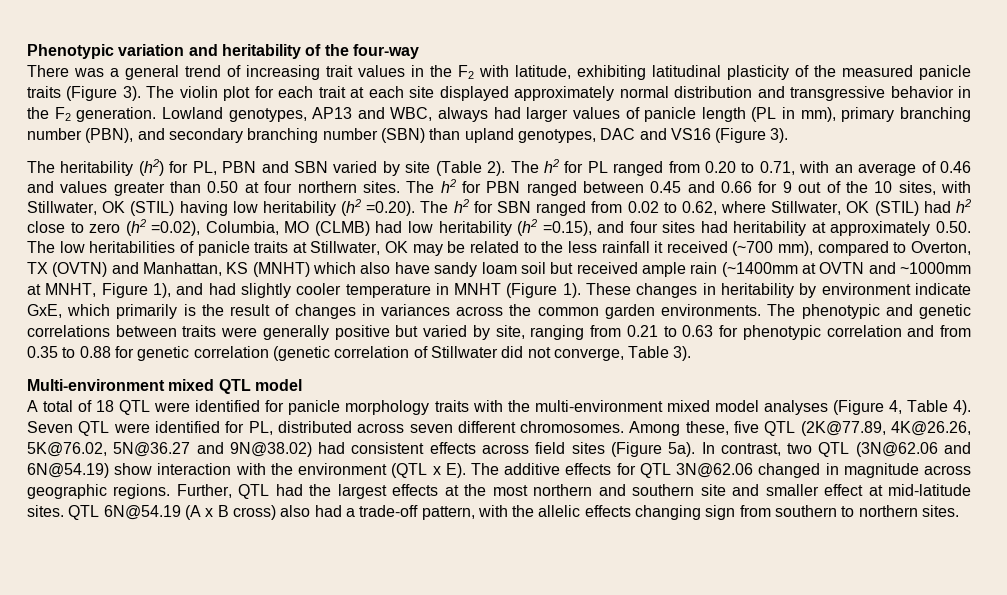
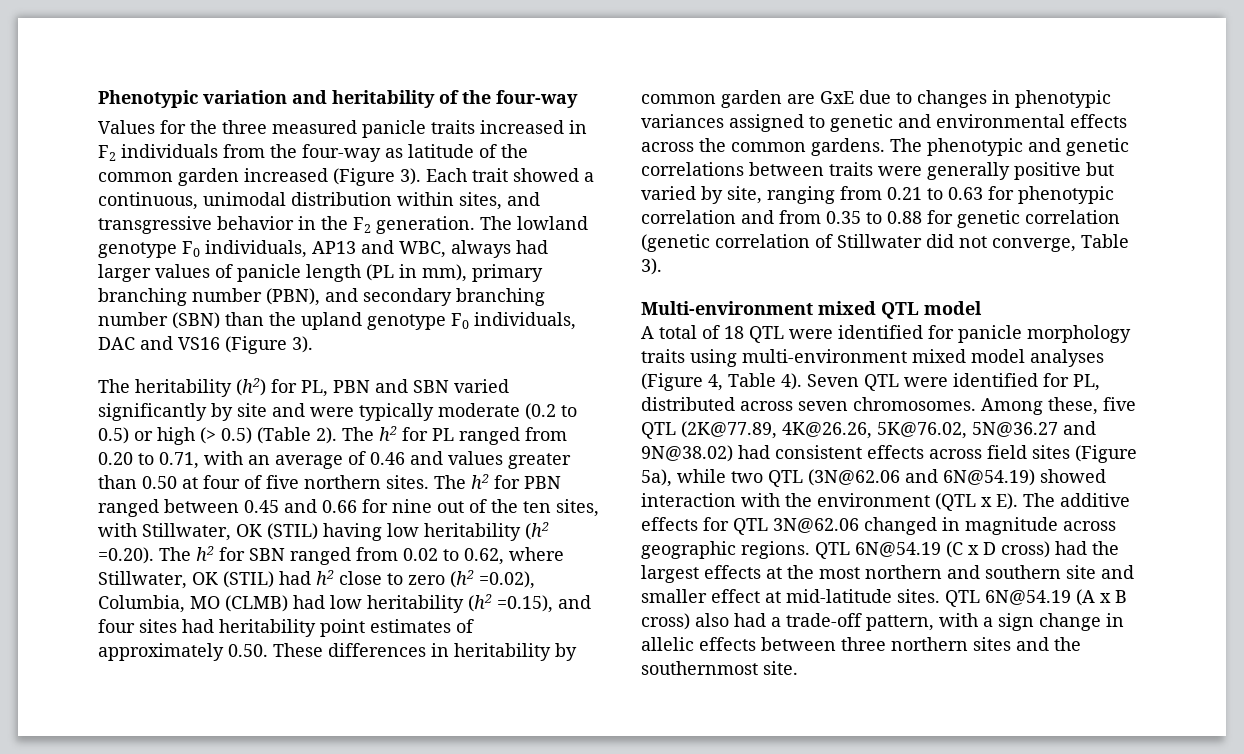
- There was a general trend of increasing trait values in the F2 with latitude, exhibiting latitudinal plasticity of the measured panicle traits (Figure 3). The violin plot for each trait at each site displayed approximately normal distribution and transgressive behavior in the F2 generation.
+ Values for the three measured panicle traits increased in F2 individuals from the four-way as latitude of the common garden increased (Figure 3). Each trait showed a continuous, unimodal distribution within sites, and transgressive behavior in the F2 generation.
- Lowland genotypes, AP13 and WBC, always had larger values of panicle length (PL in mm), primary branching number (PBN), and secondary branching number (SBN) than upland genotypes, DAC and VS16 (Figure 3).
+ The lowland genotype F0 individuals, AP13 and WBC, always had larger values of panicle length (PL in mm), primary branching number (PBN), and secondary branching number (SBN) than the upland genotype F0 individuals, DAC and VS16 (Figure 3).
- The heritability (h2) for PL, PBN and SBN varied by site (Table 2).
+ The heritability (h2) for PL, PBN and SBN varied significantly by site and were typically moderate (0.2 to 0.5) or high (> 0.5) (Table 2).
- The h2 for PL ranged from 0.20 to 0.71, with an average of 0.46 and values greater than 0.50 at four northern sites.
+ The h2 for PL ranged from 0.20 to 0.71, with an average of 0.46 and values greater than 0.50 at four of five northern sites.
- The h2 for PBN ranged between 0.45 and 0.66 for 9 out of the 10 sites, with Stillwater, OK (STIL) having low heritability (h2 =0.20). The h2 for SBN ranged from 0.02 to 0.62, where Stillwater, OK (STIL) had h2 close to zero (h2 =0.02), Columbia, MO (CLMB) had low heritability (h2 =0.15), and four sites had heritability at approximately 0.50. The low heritabilities of panicle traits at Stillwater, OK may be related to the less rainfall it received (~700 mm), compared to Overton, TX (OVTN) and Manhattan, KS (MNHT) which also have sandy loam soil but received ample rain (~1400mm at OVTN and ~1000mm at MNHT, Figure 1), and had slightly cooler temperature in MNHT (Figure 1). These changes in heritability by environment indicate GxE, which primarily is the result of changes in variances across the common garden environments.
+ The h2 for PBN ranged between 0.45 and 0.66 for nine out of the ten sites, with Stillwater, OK (STIL) having low heritability (h2 =0.20). The h2 for SBN ranged from 0.02 to 0.62, where Stillwater, OK (STIL) had h2 close to zero (h2 =0.02), Columbia, MO (CLMB) had low heritability (h2 =0.15), and four sites had heritability point estimates of approximately 0.50. These differences in heritability by common garden are GxE due to changes in phenotypic variances assigned to genetic and environmental effects across the common gardens.
- A total of 18 QTL were identified for panicle morphology traits with the multi-environment mixed model analyses (Figure 4, Table 4).
+ A total of 18 QTL were identified for panicle morphology traits using multi-environment mixed model analyses (Figure 4, Table 4).
- Seven QTL were identified for PL, distributed across seven different chromosomes.
+ Seven QTL were identified for PL, distributed across seven chromosomes.
- Among these, five QTL (2K@77.89, 4K@26.26, 5K@76.02, 5N@36.27 and 9N@38.02) had consistent effects across field sites (Figure 5a). In contrast, two QTL (3N@62.06 and 6N@54.19) show interaction with the environment (QTL x E). The additive effects for QTL 3N@62.06 changed in magnitude across geographic regions.
+ Among these, five QTL (2K@77.89, 4K@26.26, 5K@76.02, 5N@36.27 and 9N@38.02) had consistent effects across field sites (Figure 5a), while two QTL (3N@62.06 and 6N@54.19) showed interaction with the environment (QTL x E). The additive effects for QTL 3N@62.06 changed in magnitude across geographic regions.
- Further, QTL had the largest effects at the most northern and southern site and smaller effect at mid-latitude sites.
+ QTL 6N@54.19 (C x D cross) had the largest effects at the most northern and southern site and smaller effect at mid-latitude sites.
- QTL 6N@54.19 (A x B cross) also had a trade-off pattern, with the allelic effects changing sign from southern to northern sites.
+ QTL 6N@54.19 (A x B cross) also had a trade-off pattern, with a sign change in allelic effects between three northern sites and the southernmost site.

